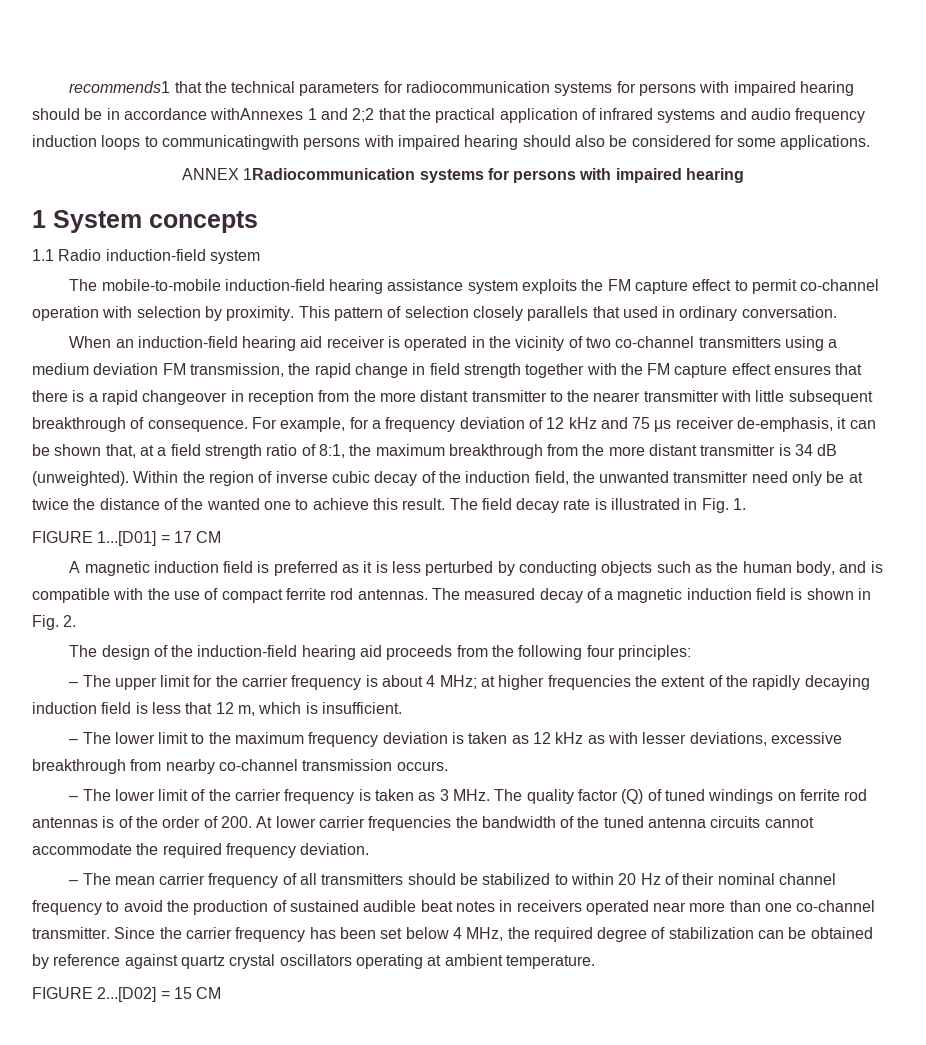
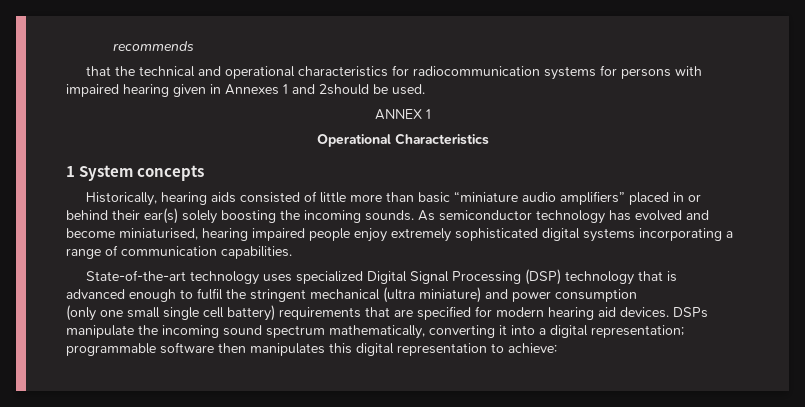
- recommends1 that the technical parameters for radiocommunication systems for persons with impaired hearing should be in accordance withAnnexes 1 and 2;2 that the practical application of infrared systems and audio frequency induction loops to communicatingwith persons with impaired hearing should also be considered for some applications.
- ANNEX 1Radiocommunication systems for persons with impaired hearing
+ recommends
+ that the technical and operational characteristics for radiocommunication systems for persons with impaired hearing given in Annexes 1 and 2should be used.
+ ANNEX 1
+ Operational Characteristics
  1 System concepts
- 1.1 Radio induction-field system
- The mobile-to-mobile induction-field hearing assistance system exploits the FM capture effect to permit co-channel operation with selection by proximity. This pattern of selection closely parallels that used in ordinary conversation.
- When an induction-field hearing aid receiver is operated in the vicinity of two co-channel transmitters using a medium deviation FM transmission, the rapid change in field strength together with the FM capture effect ensures that there is a rapid changeover in reception from the more distant transmitter to the nearer transmitter with little subsequent breakthrough of consequence. For example, for a frequency deviation of 12 kHz and 75 μs receiver de-emphasis, it can be shown that, at a field strength ratio of 8:1, the maximum breakthrough from the more distant transmitter is 34 dB (unweighted). Within the region of inverse cubic decay of the induction field, the unwanted transmitter need only be at twice the distance of the wanted one to achieve this result. The field decay rate is illustrated in Fig. 1.
- FIGURE 1...[D01] = 17 CM
- A magnetic induction field is preferred as it is less perturbed by conducting objects such as the human body, and is compatible with the use of compact ferrite rod antennas. The measured decay of a magnetic induction field is shown in Fig. 2.
- The design of the induction-field hearing aid proceeds from the following four principles:
- – The upper limit for the carrier frequency is about 4 MHz; at higher frequencies the extent of the rapidly decaying induction field is less that 12 m, which is insufficient.
- – The lower limit to the maximum frequency deviation is taken as 12 kHz as with lesser deviations, excessive breakthrough from nearby co-channel transmission occurs.
- – The lower limit of the carrier frequency is taken as 3 MHz. The quality factor (Q) of tuned windings on ferrite rod antennas is of the order of 200. At lower carrier frequencies the bandwidth of the tuned antenna circuits cannot accommodate the required frequency deviation.
- – The mean carrier frequency of all transmitters should be stabilized to within 20 Hz of their nominal channel frequency to avoid the production of sustained audible beat notes in receivers operated near more than one co-channel transmitter. Since the carrier frequency has been set below 4 MHz, the required degree of stabilization can be obtained by reference against quartz crystal oscillators operating at ambient temperature.
- FIGURE 2...[D02] = 15 CM
+ Historically, hearing aids consisted of little more than basic “miniature audio amplifiers” placed in or behind their ear(s) solely boosting the incoming sounds. As semiconductor technology has evolved and become miniaturised, hearing impaired people enjoy extremely sophisticated digital systems incorporating a range of communication capabilities.
+ State-of-the-art technology uses specialized Digital Signal Processing (DSP) technology that is advanced enough to fulfil the stringent mechanical (ultra miniature) and power consumption
+ (only one small single cell battery) requirements that are specified for modern hearing aid devices. DSPs manipulate the incoming sound spectrum mathematically, converting it into a digital representation; programmable software then manipulates this digital representation to achieve:

